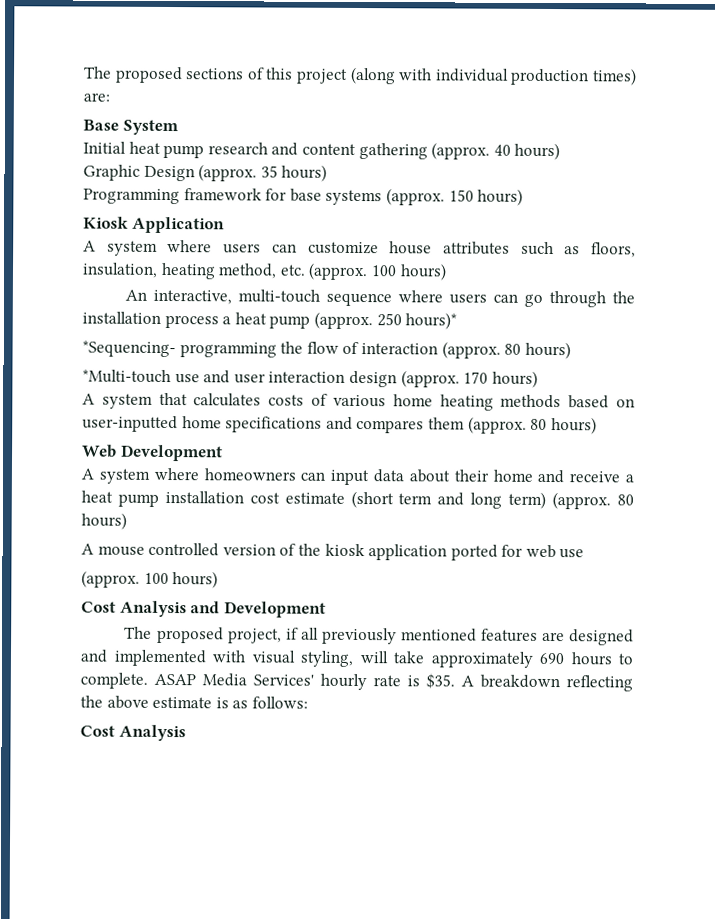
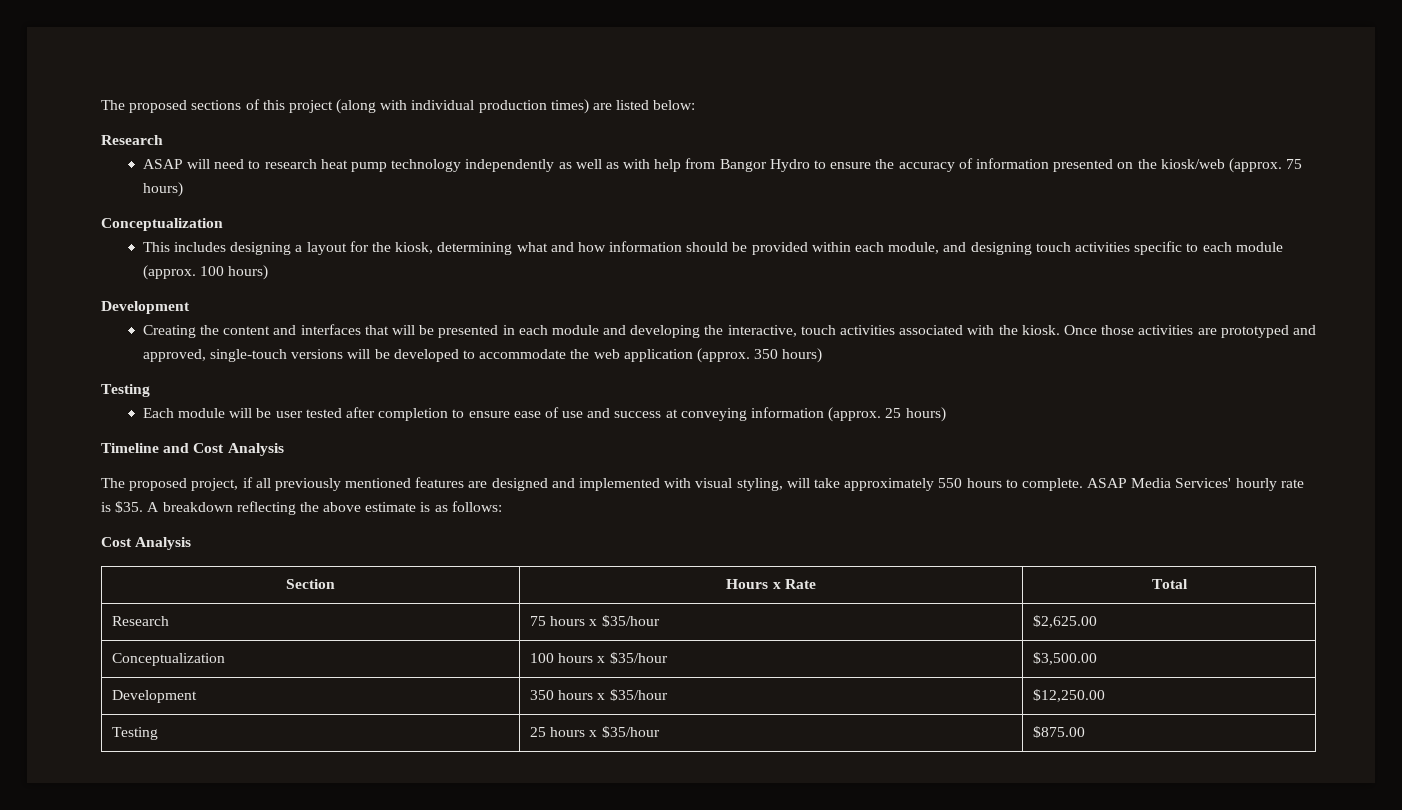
- The proposed sections of this project (along with individual production times) are:
- Base System
- Initial heat pump research and content gathering (approx. 40 hours)
- Graphic Design (approx. 35 hours)
- Programming framework for base systems (approx. 150 hours)
- Kiosk Application
- A system where users can customize house attributes such as floors, insulation, heating method, etc. (approx. 100 hours)
- An interactive, multi-touch sequence where users can go through the installation process a heat pump (approx. 250 hours)*
- *Sequencing- programming the flow of interaction (approx. 80 hours)
- *Multi-touch use and user interaction design (approx. 170 hours)
- A system that calculates costs of various home heating methods based on user-inputted home specifications and compares them (approx. 80 hours)
- Web Development
- A system where homeowners can input data about their home and receive a heat pump installation cost estimate (short term and long term) (approx. 80 hours)
- A mouse controlled version of the kiosk application ported for web use
- (approx. 100 hours)
- Cost Analysis and Development
+ The proposed sections of this project (along with individual production times) are listed below:
+ Research
+ ASAP will need to research heat pump technology independently as well as with help from Bangor Hydro to ensure the accuracy of information presented on the kiosk/web (approx. 75 hours)
+ Conceptualization
+ This includes designing a layout for the kiosk, determining what and how information should be provided within each module, and designing touch activities specific to each module (approx. 100 hours)
+ Development
+ Creating the content and interfaces that will be presented in each module and developing the interactive, touch activities associated with the kiosk. Once those activities are prototyped and approved, single-touch versions will be developed to accommodate the web application (approx. 350 hours)
+ Testing
+ Each module will be user tested after completion to ensure ease of use and success at conveying information (approx. 25 hours)
+ Timeline and Cost Analysis
- The proposed project, if all previously mentioned features are designed and implemented with visual styling, will take approximately 690 hours to complete.
+ The proposed project, if all previously mentioned features are designed and implemented with visual styling, will take approximately 550 hours to complete.
+ Section | Hours x Rate | Total
+ Research | 75 hours x $35/hour | $2,625.00
+ Conceptualization | 100 hours x $35/hour | $3,500.00
+ Development | 350 hours x $35/hour | $12,250.00
+ Testing | 25 hours x $35/hour | $875.00

